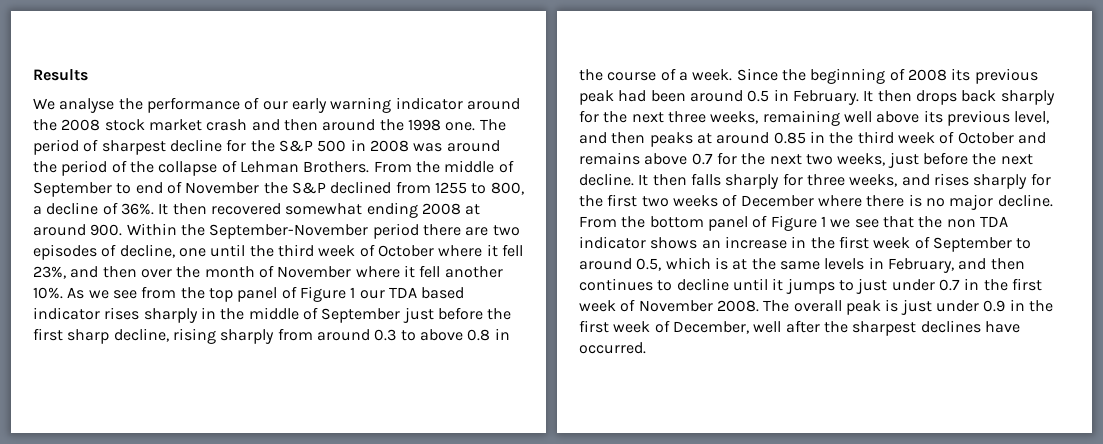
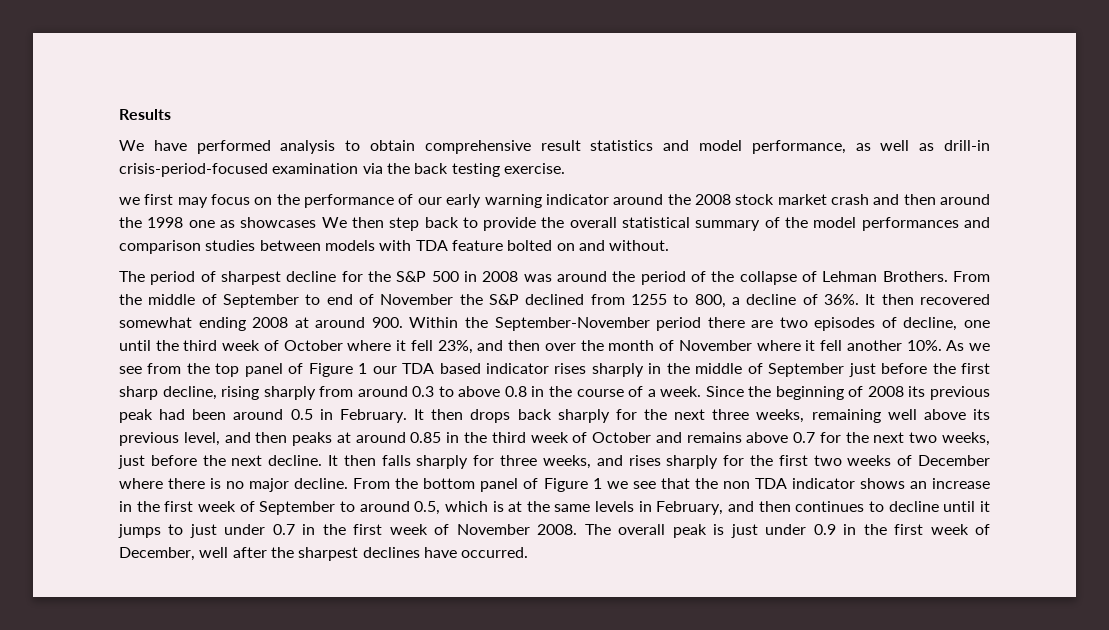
- We analyse the performance of our early warning indicator around the 2008 stock market crash and then around the 1998 one. The period of sharpest decline for the S&P 500 in 2008 was around the period of the collapse of Lehman Brothers.
+ We have performed analysis to obtain comprehensive result statistics and model performance, as well as drill-in crisis-period-focused examination via the back testing exercise.
+ we first may focus on the performance of our early warning indicator around the 2008 stock market crash and then around the 1998 one as showcases We then step back to provide the overall statistical summary of the model performances and comparison studies between models with TDA feature bolted on and without.
+ The period of sharpest decline for the S&P 500 in 2008 was around the period of the collapse of Lehman Brothers.

